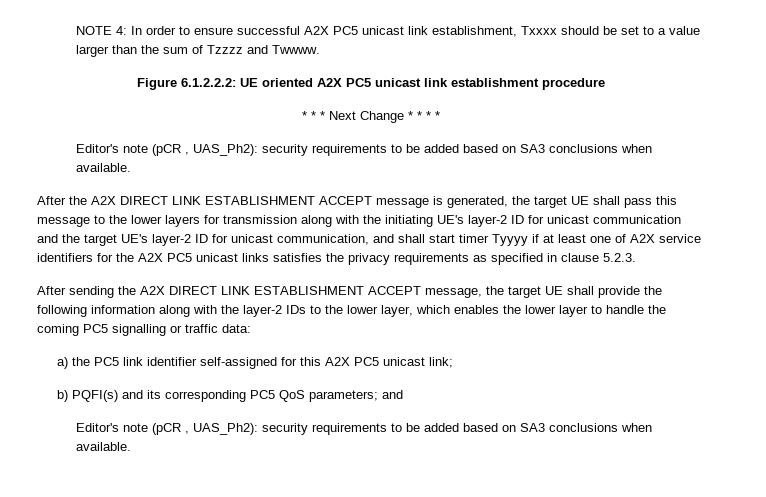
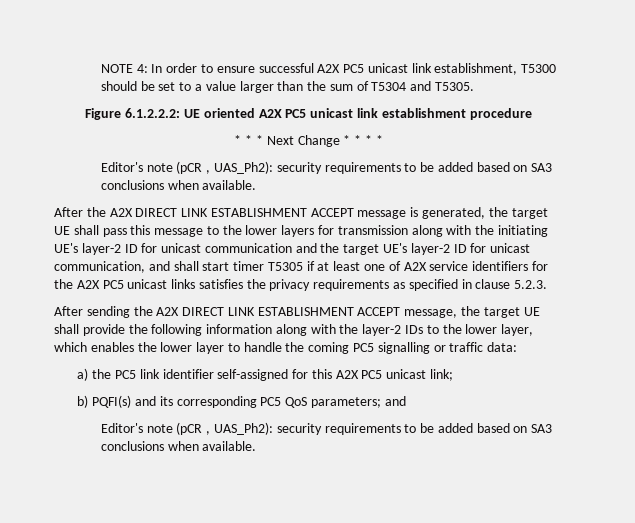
- NOTE 4: In order to ensure successful A2X PC5 unicast link establishment, Txxxx should be set to a value larger than the sum of Tzzzz and Twwww.
+ NOTE 4: In order to ensure successful A2X PC5 unicast link establishment, T5300 should be set to a value larger than the sum of T5304 and T5305.
- After the A2X DIRECT LINK ESTABLISHMENT ACCEPT message is generated, the target UE shall pass this message to the lower layers for transmission along with the initiating UE's layer-2 ID for unicast communication and the target UE's layer-2 ID for unicast communication, and shall start timer Tyyyy if at least one of A2X service identifiers for the A2X PC5 unicast links satisfies the privacy requirements as specified in clause 5.2.3.
+ After the A2X DIRECT LINK ESTABLISHMENT ACCEPT message is generated, the target UE shall pass this message to the lower layers for transmission along with the initiating UE's layer-2 ID for unicast communication and the target UE's layer-2 ID for unicast communication, and shall start timer T5305 if at least one of A2X service identifiers for the A2X PC5 unicast links satisfies the privacy requirements as specified in clause 5.2.3.

